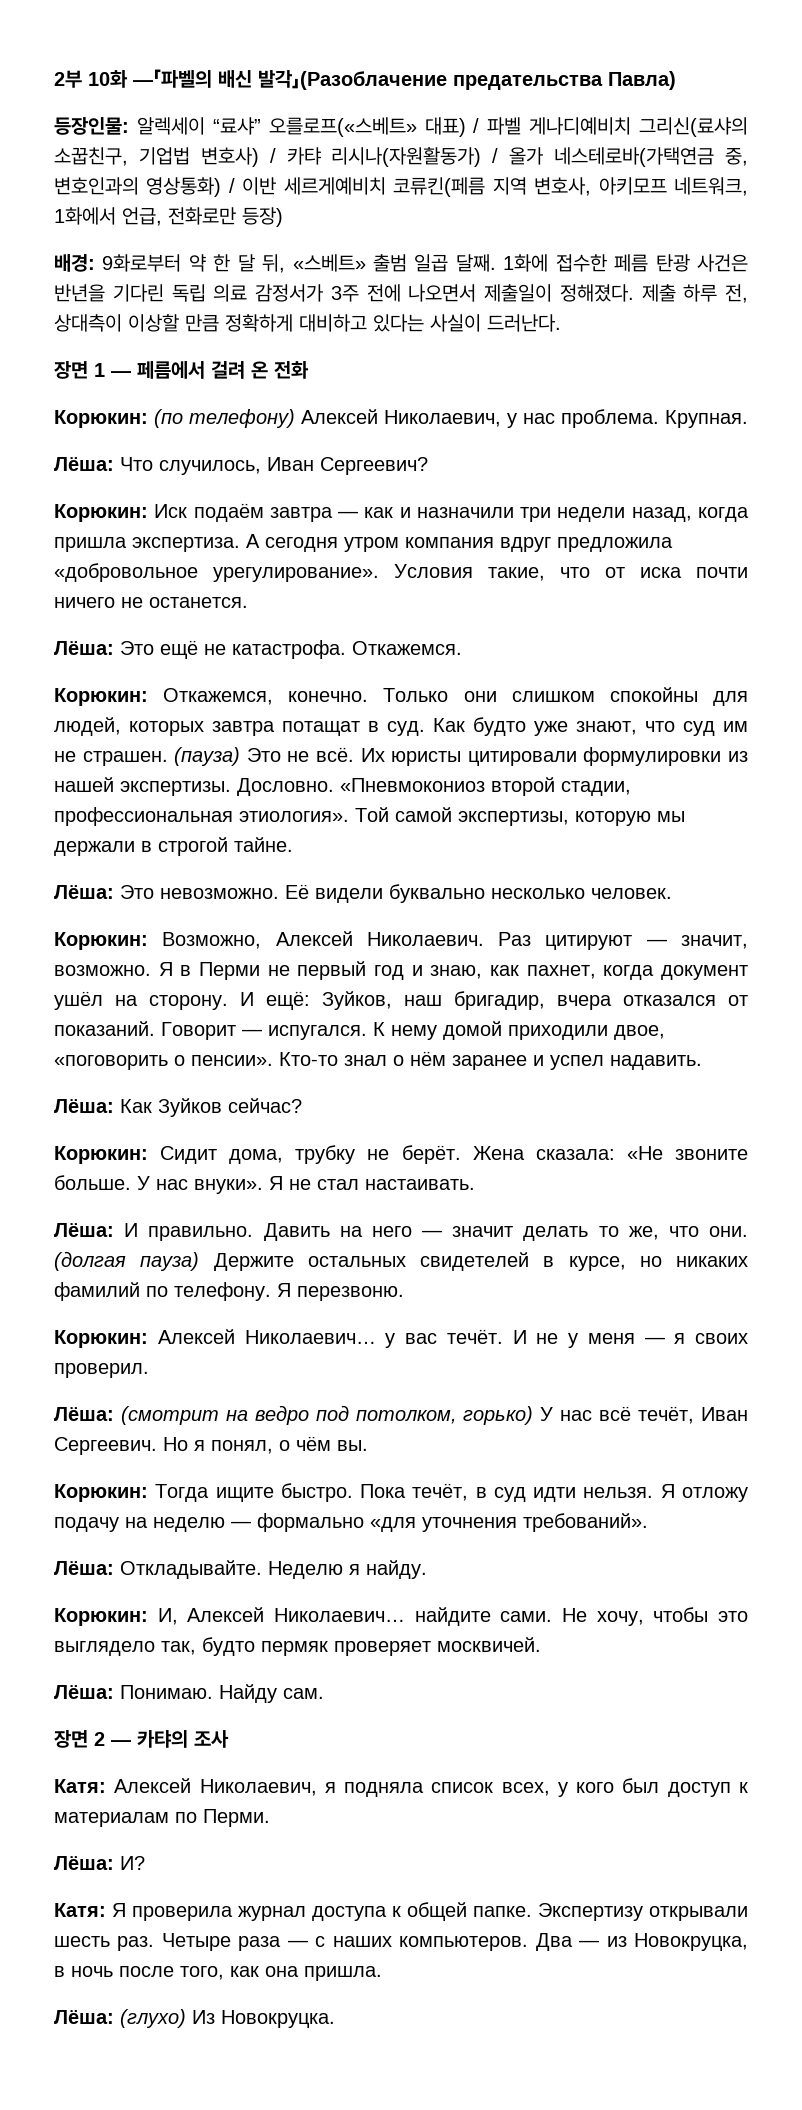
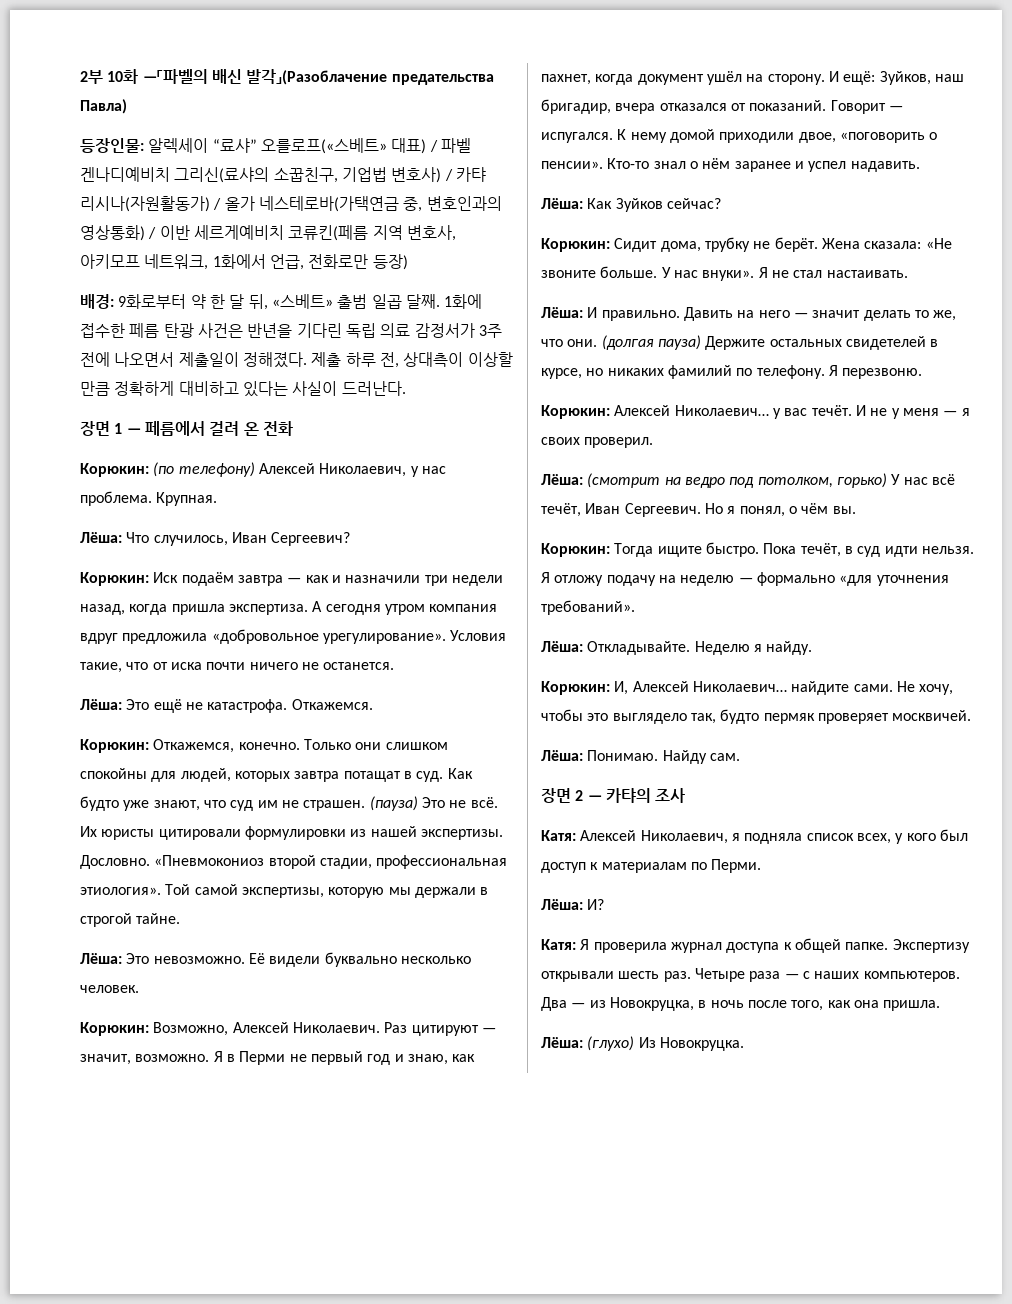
- 등장인물: 알렉세이 “료샤” 오를로프(«스베트» 대표) / 파벨 게나디예비치 그리신(료샤의 소꿉친구, 기업법 변호사) / 카탸 리시나(자원활동가) / 올가 네스테로바(가택연금 중, 변호인과의 영상통화) / 이반 세르게예비치 코류킨(페름 지역 변호사, 아키모프 네트워크, 1화에서 언급, 전화로만 등장)
+ 등장인물: 알렉세이 “료샤” 오를로프(«스베트» 대표) / 파벨 겐나디예비치 그리신(료샤의 소꿉친구, 기업법 변호사) / 카탸 리시나(자원활동가) / 올가 네스테로바(가택연금 중, 변호인과의 영상통화) / 이반 세르게예비치 코류킨(페름 지역 변호사, 아키모프 네트워크, 1화에서 언급, 전화로만 등장)

